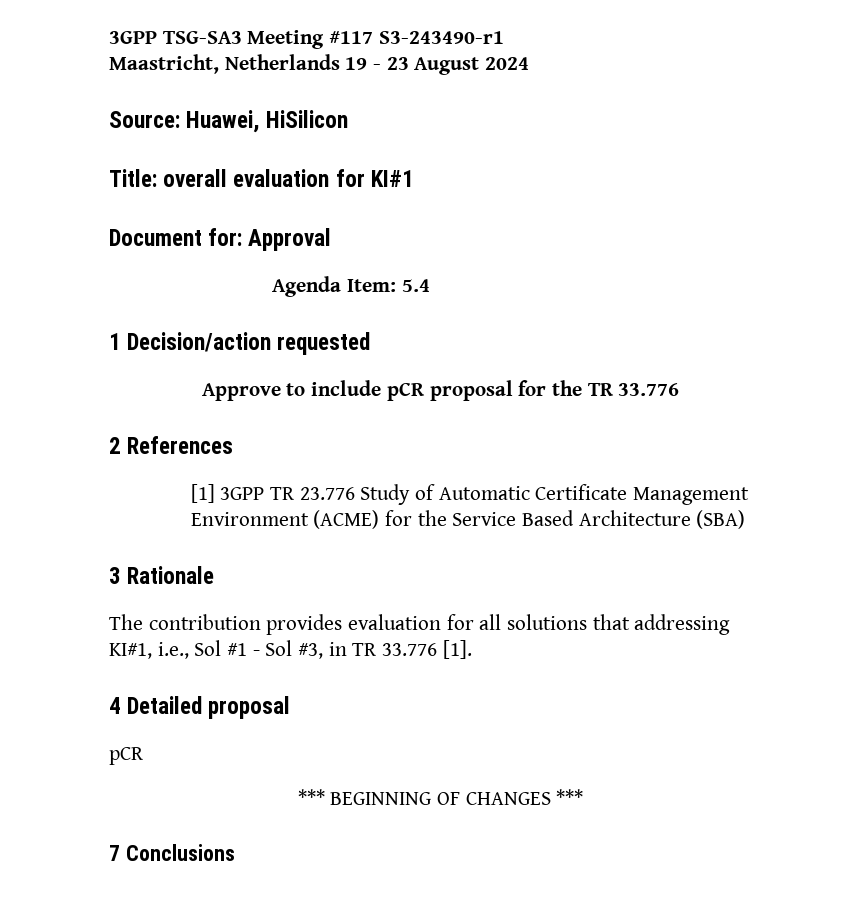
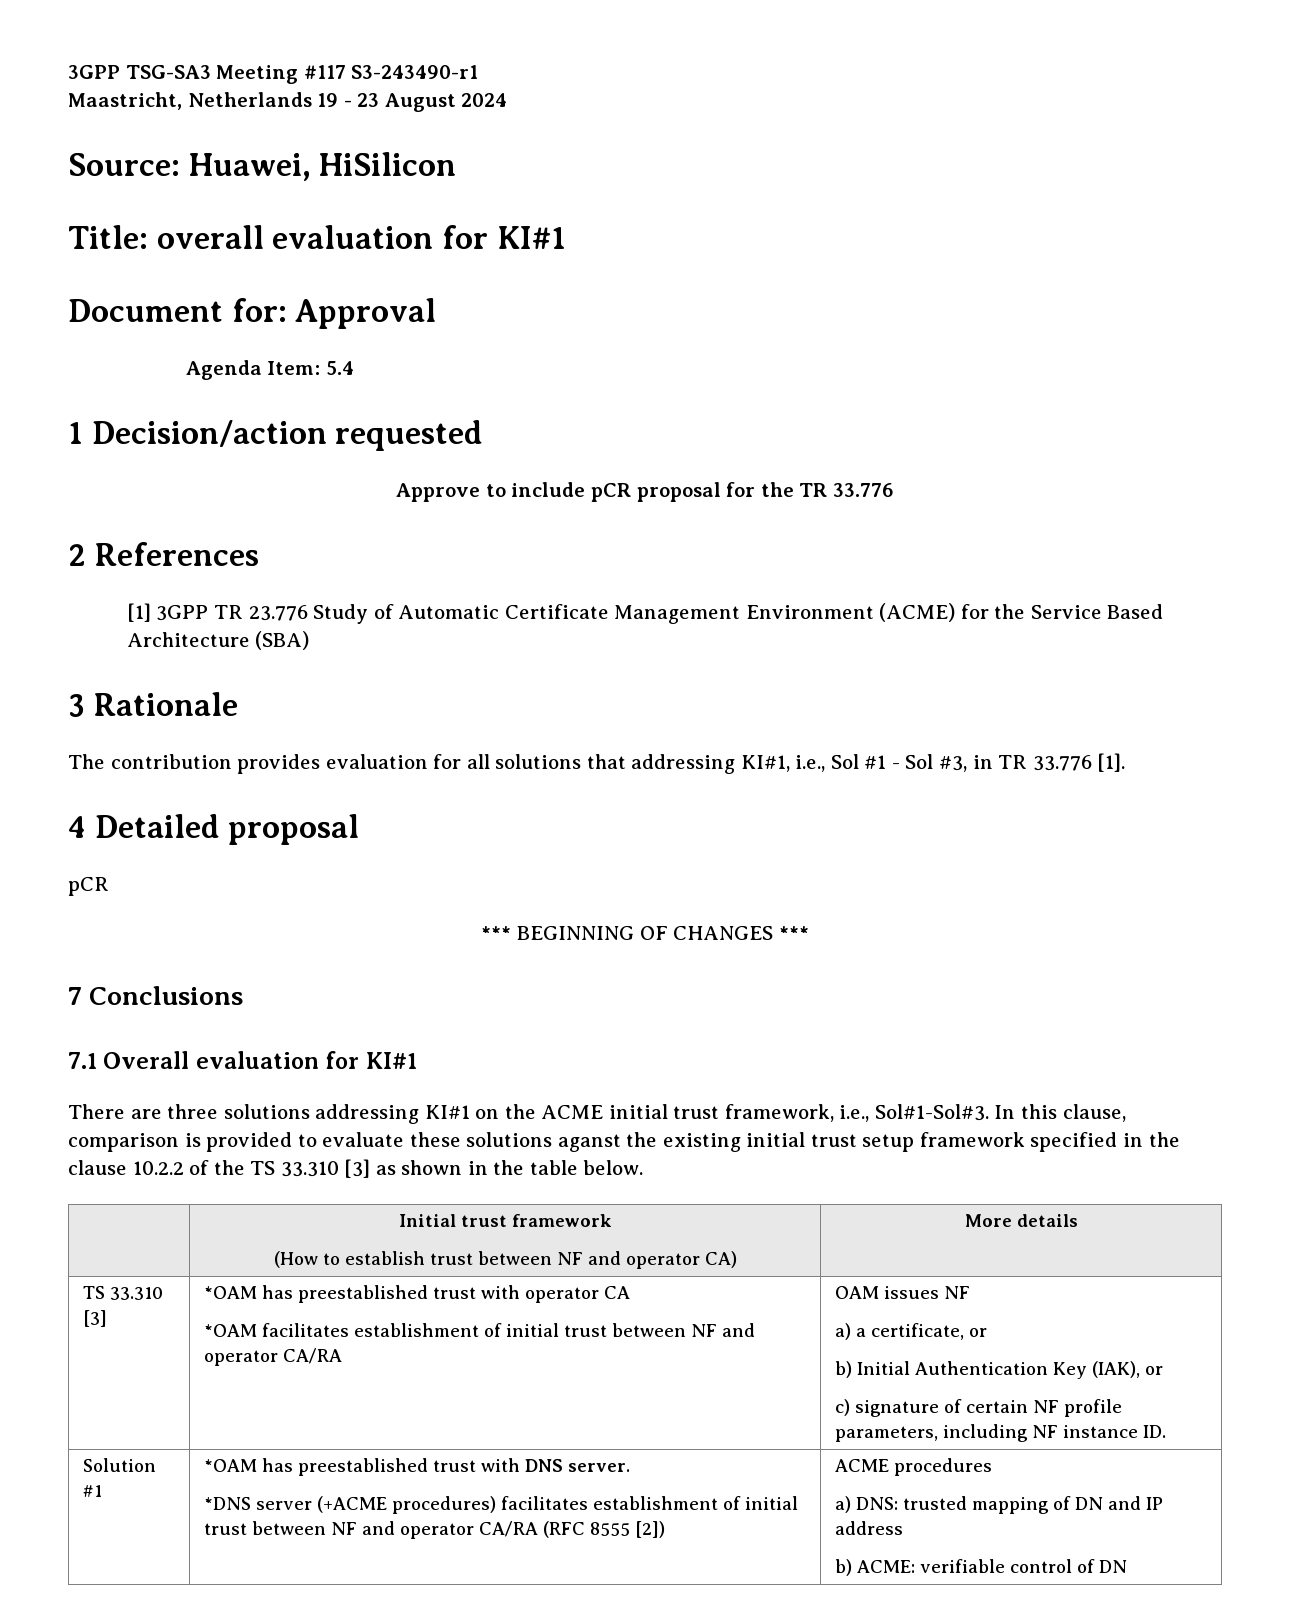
+ 7.1 Overall evaluation for KI#1
+ There are three solutions addressing KI#1 on the ACME initial trust framework, i.e., Sol#1-Sol#3. In this clause, comparison is provided to evaluate these solutions aganst the existing initial trust setup framework specified in the clause 10.2.2 of the TS 33.310 [3] as shown in the table below.
+ | Initial trust framework
+ (How to establish trust between NF and operator CA) | More details
+ TS 33.310 [3] | *OAM has preestablished trust with operator CA
+ *OAM facilitates establishment of initial trust between NF and operator CA/RA | OAM issues NF
+ a) a certificate, or
+ b) Initial Authentication Key (IAK), or
+ c) signature of certain NF profile parameters, including NF instance ID.
+ Solution #1 | *OAM has preestablished trust with DNS server.
+ *DNS server (+ACME procedures) facilitates establishment of initial trust between NF and operator CA/RA (RFC 8555 [2]) | ACME procedures
+ a) DNS: trusted mapping of DN and IP address
+ b) ACME: verifiable control of DN

